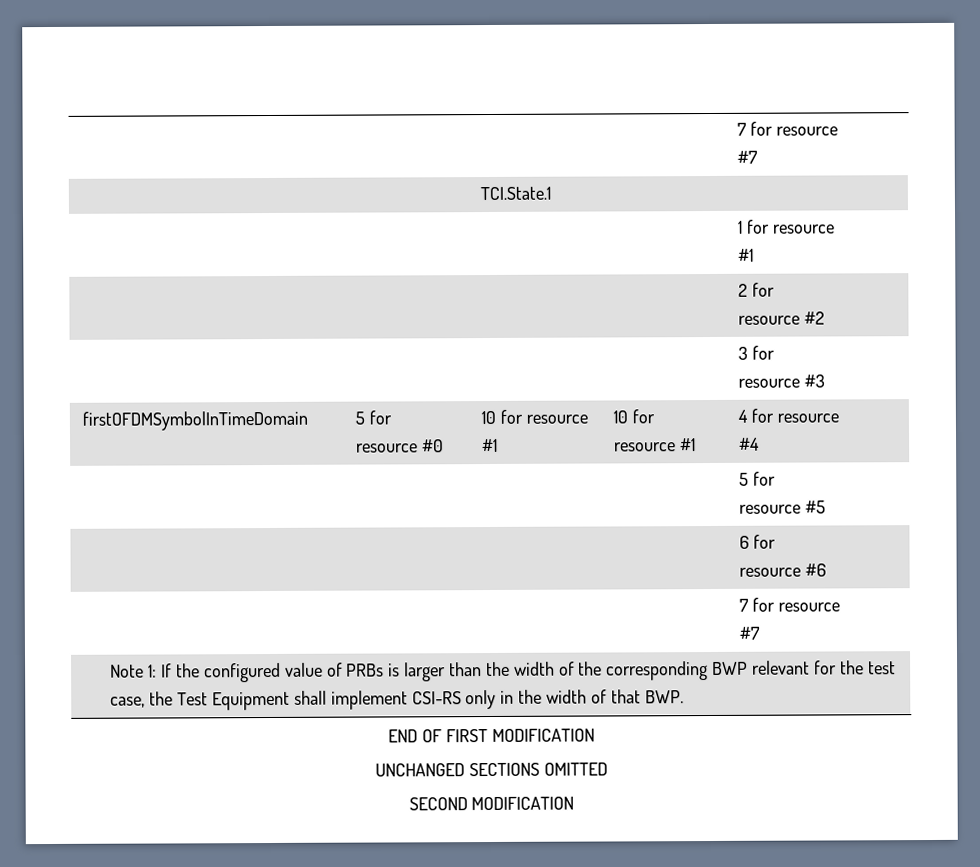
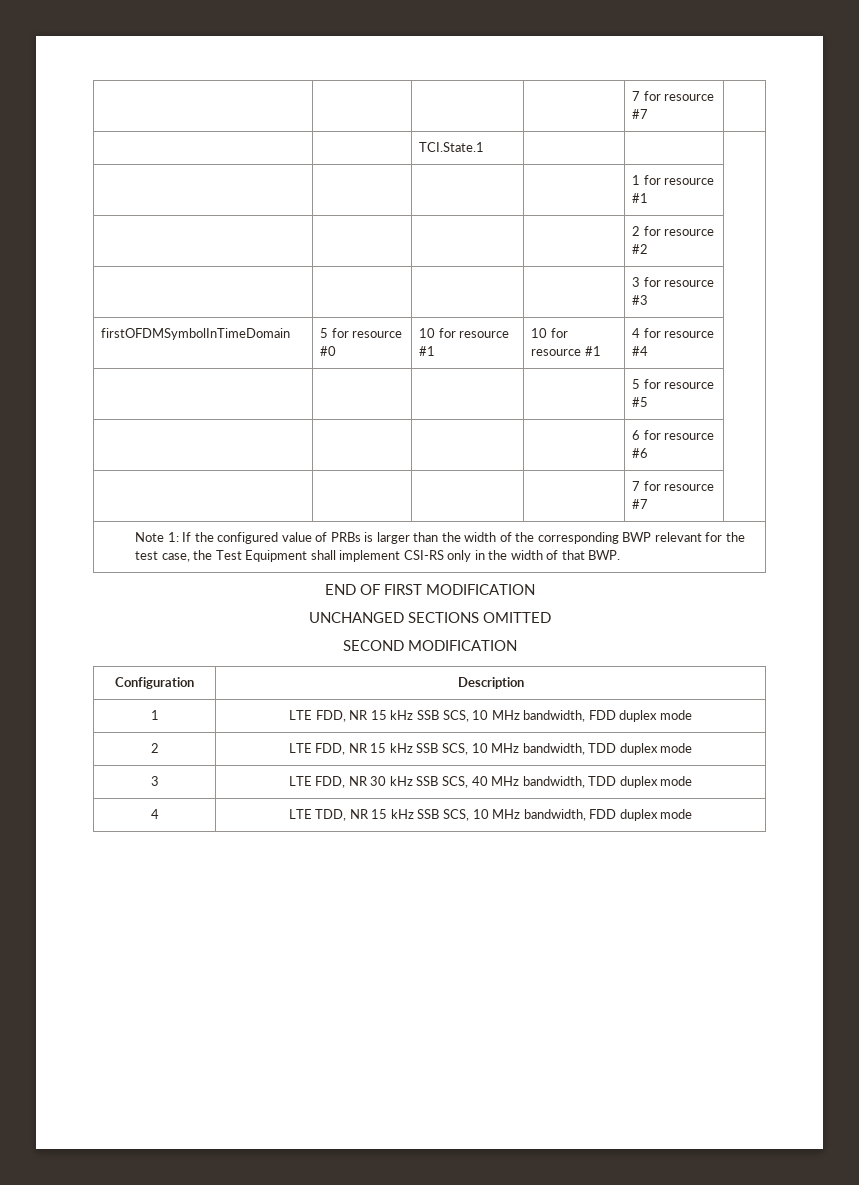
+ Configuration | Description
+ 1 | LTE FDD, NR 15 kHz SSB SCS, 10 MHz bandwidth, FDD duplex mode
+ 2 | LTE FDD, NR 15 kHz SSB SCS, 10 MHz bandwidth, TDD duplex mode
+ 3 | LTE FDD, NR 30 kHz SSB SCS, 40 MHz bandwidth, TDD duplex mode
+ 4 | LTE TDD, NR 15 kHz SSB SCS, 10 MHz bandwidth, FDD duplex mode

